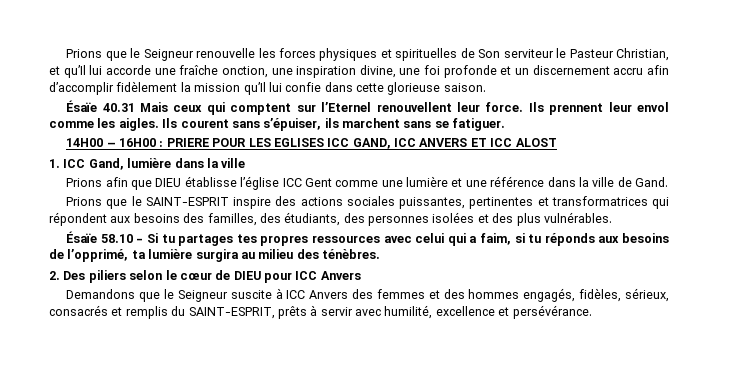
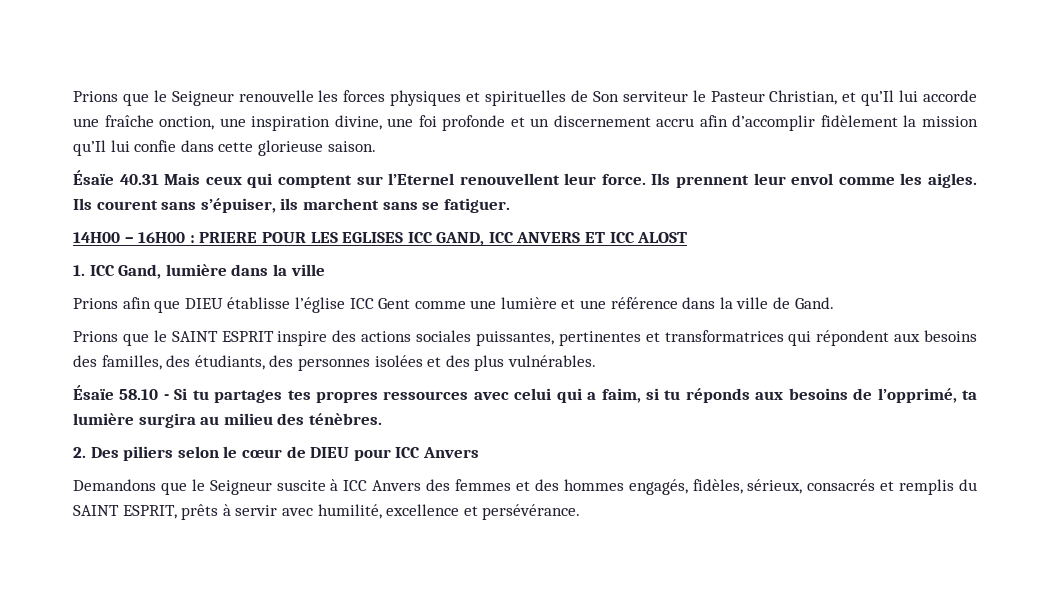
- Prions que le SAINT-ESPRIT inspire des actions sociales puissantes, pertinentes et transformatrices qui répondent aux besoins des familles, des étudiants, des personnes isolées et des plus vulnérables.
+ Prions que le SAINT ESPRIT inspire des actions sociales puissantes, pertinentes et transformatrices qui répondent aux besoins des familles, des étudiants, des personnes isolées et des plus vulnérables.
- Demandons que le Seigneur suscite à ICC Anvers des femmes et des hommes engagés, fidèles, sérieux, consacrés et remplis du SAINT-ESPRIT, prêts à servir avec humilité, excellence et persévérance.
+ Demandons que le Seigneur suscite à ICC Anvers des femmes et des hommes engagés, fidèles, sérieux, consacrés et remplis du SAINT ESPRIT, prêts à servir avec humilité, excellence et persévérance.

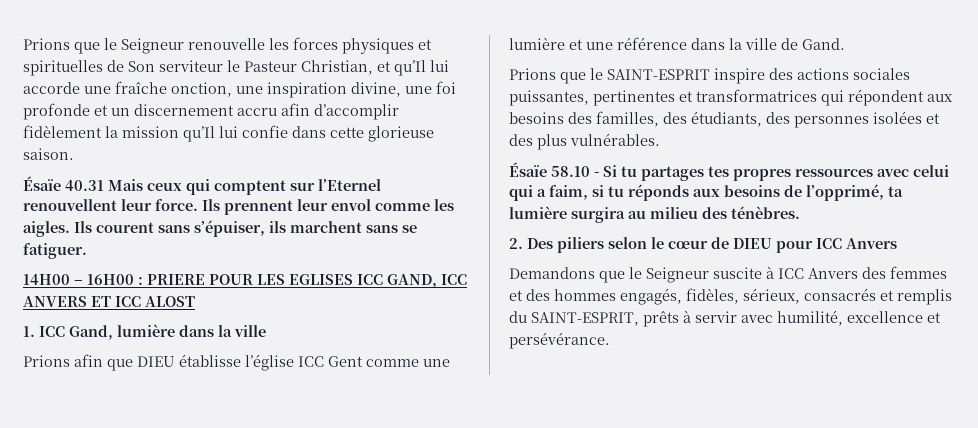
- Prions que le SAINT ESPRIT inspire des actions sociales puissantes, pertinentes et transformatrices qui répondent aux besoins des familles, des étudiants, des personnes isolées et des plus vulnérables.
+ Prions que le SAINT-ESPRIT inspire des actions sociales puissantes, pertinentes et transformatrices qui répondent aux besoins des familles, des étudiants, des personnes isolées et des plus vulnérables.
- Demandons que le Seigneur suscite à ICC Anvers des femmes et des hommes engagés, fidèles, sérieux, consacrés et remplis du SAINT ESPRIT, prêts à servir avec humilité, excellence et persévérance.
+ Demandons que le Seigneur suscite à ICC Anvers des femmes et des hommes engagés, fidèles, sérieux, consacrés et remplis du SAINT-ESPRIT, prêts à servir avec humilité, excellence et persévérance.

